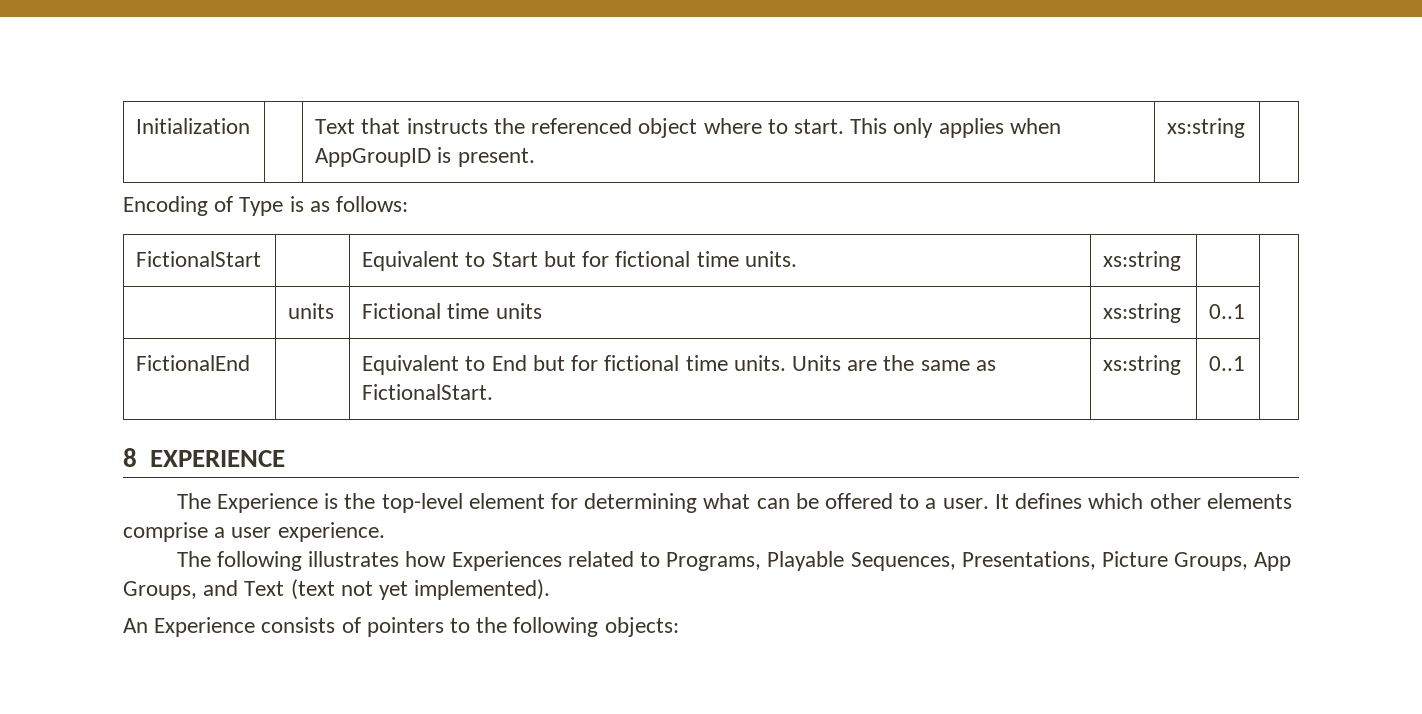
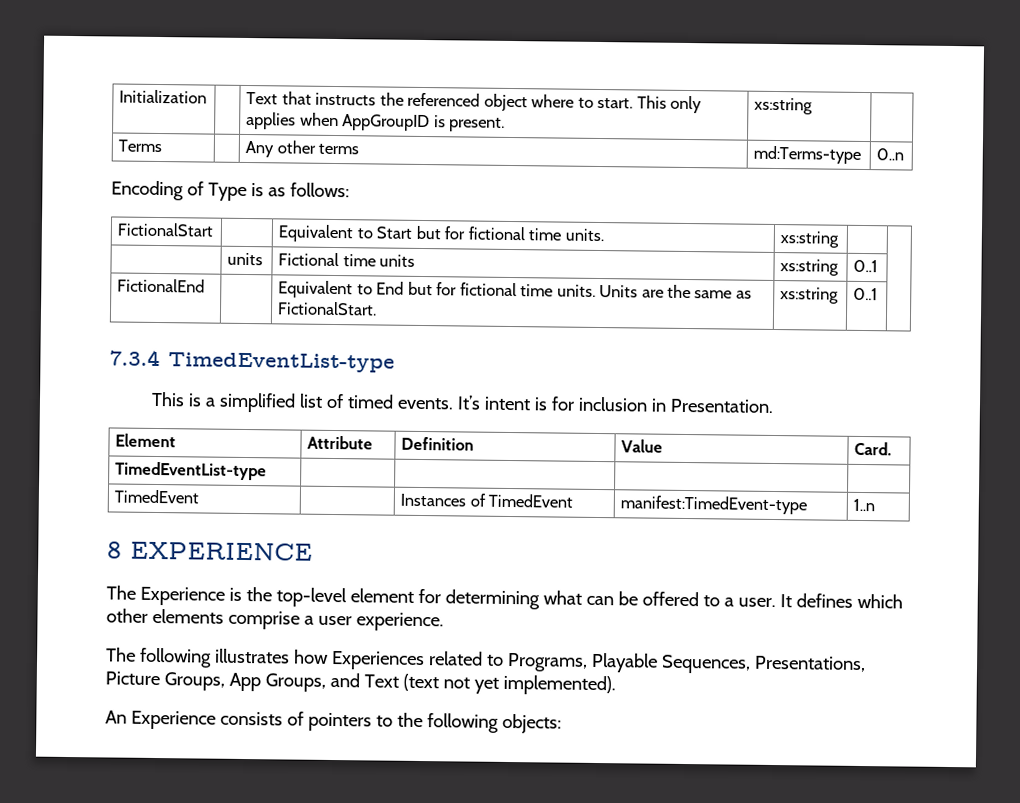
+ Terms | | Any other terms | md:Terms-type | 0..n
+ 7.3.4 TimedEventList-type
+ This is a simplified list of timed events. It’s intent is for inclusion in Presentation.
+ Element | Attribute | Definition | Value | Card.
+ TimedEventList-type | | | |
+ TimedEvent | | Instances of TimedEvent | manifest:TimedEvent-type | 1..n

